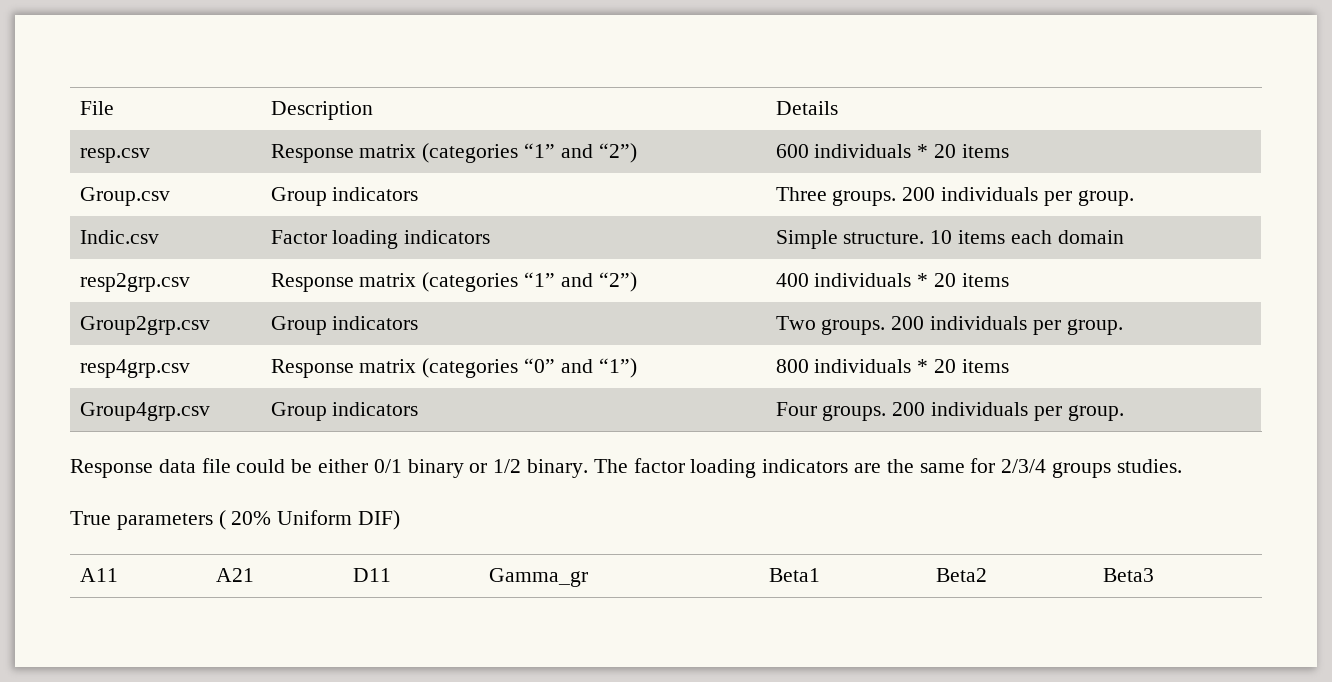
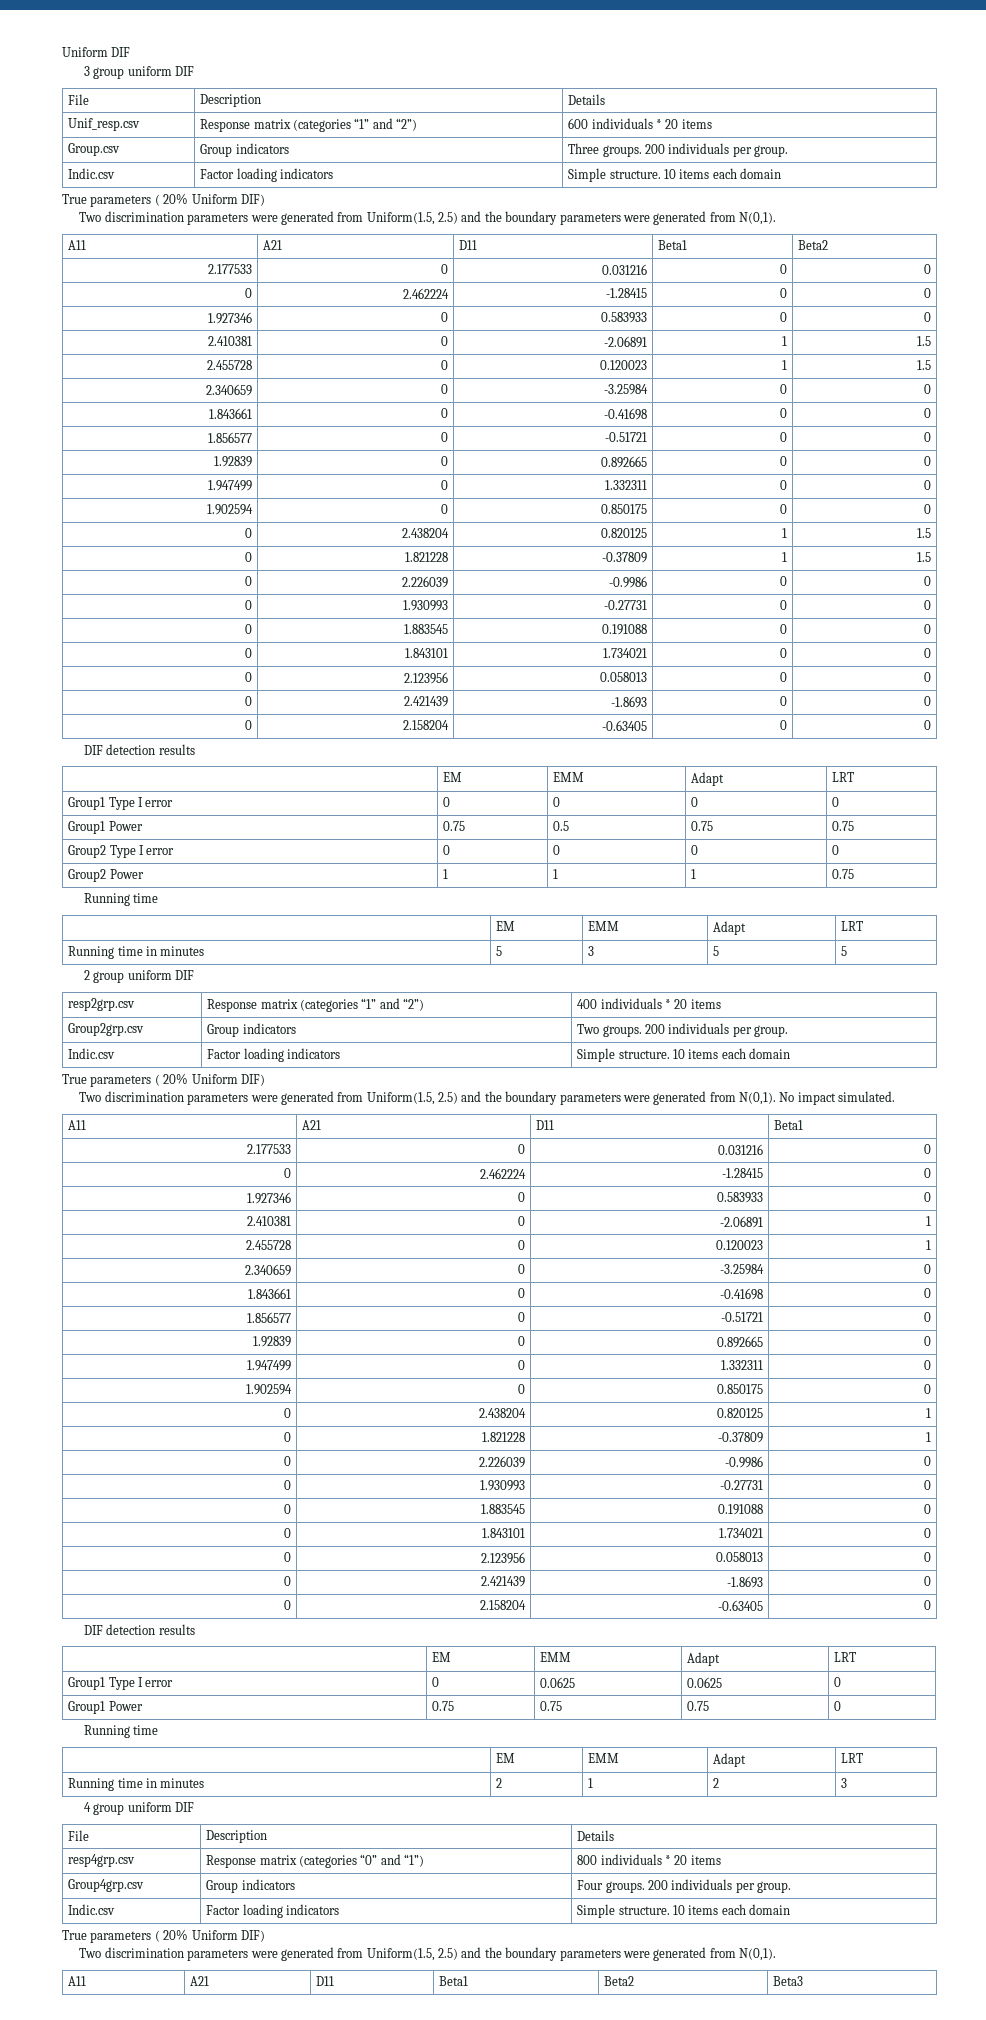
+ Uniform DIF
+ 3 group uniform DIF
  File | Description | Details
- resp.csv | Response matrix (categories “1” and “2”) | 600 individuals * 20 items
+ Unif_resp.csv | Response matrix (categories “1” and “2”) | 600 individuals * 20 items
  Group.csv | Group indicators | Three groups. 200 individuals per group.
  Indic.csv | Factor loading indicators | Simple structure. 10 items each domain
+ True parameters ( 20% Uniform DIF)
+ Two discrimination parameters were generated from Uniform(1.5, 2.5) and the boundary parameters were generated from N(0,1).
+ A11 | A21 | D11 | Beta1 | Beta2
+ 2.177533 | 0 | 0.031216 | 0 | 0
+ 0 | 2.462224 | -1.28415 | 0 | 0
+ 1.927346 | 0 | 0.583933 | 0 | 0
+ 2.410381 | 0 | -2.06891 | 1 | 1.5
+ 2.455728 | 0 | 0.120023 | 1 | 1.5
+ 2.340659 | 0 | -3.25984 | 0 | 0
+ 1.843661 | 0 | -0.41698 | 0 | 0
+ 1.856577 | 0 | -0.51721 | 0 | 0
+ 1.92839 | 0 | 0.892665 | 0 | 0
+ 1.947499 | 0 | 1.332311 | 0 | 0
+ 1.902594 | 0 | 0.850175 | 0 | 0
+ 0 | 2.438204 | 0.820125 | 1 | 1.5
+ 0 | 1.821228 | -0.37809 | 1 | 1.5
+ 0 | 2.226039 | -0.9986 | 0 | 0
+ 0 | 1.930993 | -0.27731 | 0 | 0
+ 0 | 1.883545 | 0.191088 | 0 | 0
+ 0 | 1.843101 | 1.734021 | 0 | 0
+ 0 | 2.123956 | 0.058013 | 0 | 0
+ 0 | 2.421439 | -1.8693 | 0 | 0
+ 0 | 2.158204 | -0.63405 | 0 | 0
+ DIF detection results
+ | EM | EMM | Adapt | LRT
+ Group1 Type I error | 0 | 0 | 0 | 0
+ Group1 Power | 0.75 | 0.5 | 0.75 | 0.75
+ Group2 Type I error | 0 | 0 | 0 | 0
+ Group2 Power | 1 | 1 | 1 | 0.75
+ Running time
+ | EM | EMM | Adapt | LRT
+ Running time in minutes | 5 | 3 | 5 | 5
+ 2 group uniform DIF
  Group2grp.csv | Group indicators | Two groups. 200 individuals per group.
+ Indic.csv | Factor loading indicators | Simple structure. 10 items each domain
+ True parameters ( 20% Uniform DIF)
+ Two discrimination parameters were generated from Uniform(1.5, 2.5) and the boundary parameters were generated from N(0,1). No impact simulated.
+ A11 | A21 | D11 | Beta1
+ 2.177533 | 0 | 0.031216 | 0
+ 0 | 2.462224 | -1.28415 | 0
+ 1.927346 | 0 | 0.583933 | 0
+ 2.410381 | 0 | -2.06891 | 1
+ 2.455728 | 0 | 0.120023 | 1
+ 2.340659 | 0 | -3.25984 | 0
+ 1.843661 | 0 | -0.41698 | 0
+ 1.856577 | 0 | -0.51721 | 0
+ 1.92839 | 0 | 0.892665 | 0
+ 1.947499 | 0 | 1.332311 | 0
+ 1.902594 | 0 | 0.850175 | 0
+ 0 | 2.438204 | 0.820125 | 1
+ 0 | 1.821228 | -0.37809 | 1
+ 0 | 2.226039 | -0.9986 | 0
+ 0 | 1.930993 | -0.27731 | 0
+ 0 | 1.883545 | 0.191088 | 0
+ 0 | 1.843101 | 1.734021 | 0
+ 0 | 2.123956 | 0.058013 | 0
+ 0 | 2.421439 | -1.8693 | 0
+ 0 | 2.158204 | -0.63405 | 0
+ DIF detection results
+ | EM | EMM | Adapt | LRT
+ Group1 Type I error | 0 | 0.0625 | 0.0625 | 0
+ Group1 Power | 0.75 | 0.75 | 0.75 | 0
+ Running time
+ | EM | EMM | Adapt | LRT
+ Running time in minutes | 2 | 1 | 2 | 3
+ 4 group uniform DIF
+ File | Description | Details
  Group4grp.csv | Group indicators | Four groups. 200 individuals per group.
- Response data file could be either 0/1 binary or 1/2 binary. The factor loading indicators are the same for 2/3/4 groups studies.
+ Indic.csv | Factor loading indicators | Simple structure. 10 items each domain
  True parameters ( 20% Uniform DIF)
- A11 | A21 | D11 | Gamma_gr | Beta1 | Beta2 | Beta3
+ Two discrimination parameters were generated from Uniform(1.5, 2.5) and the boundary parameters were generated from N(0,1).
+ A11 | A21 | D11 | Beta1 | Beta2 | Beta3

